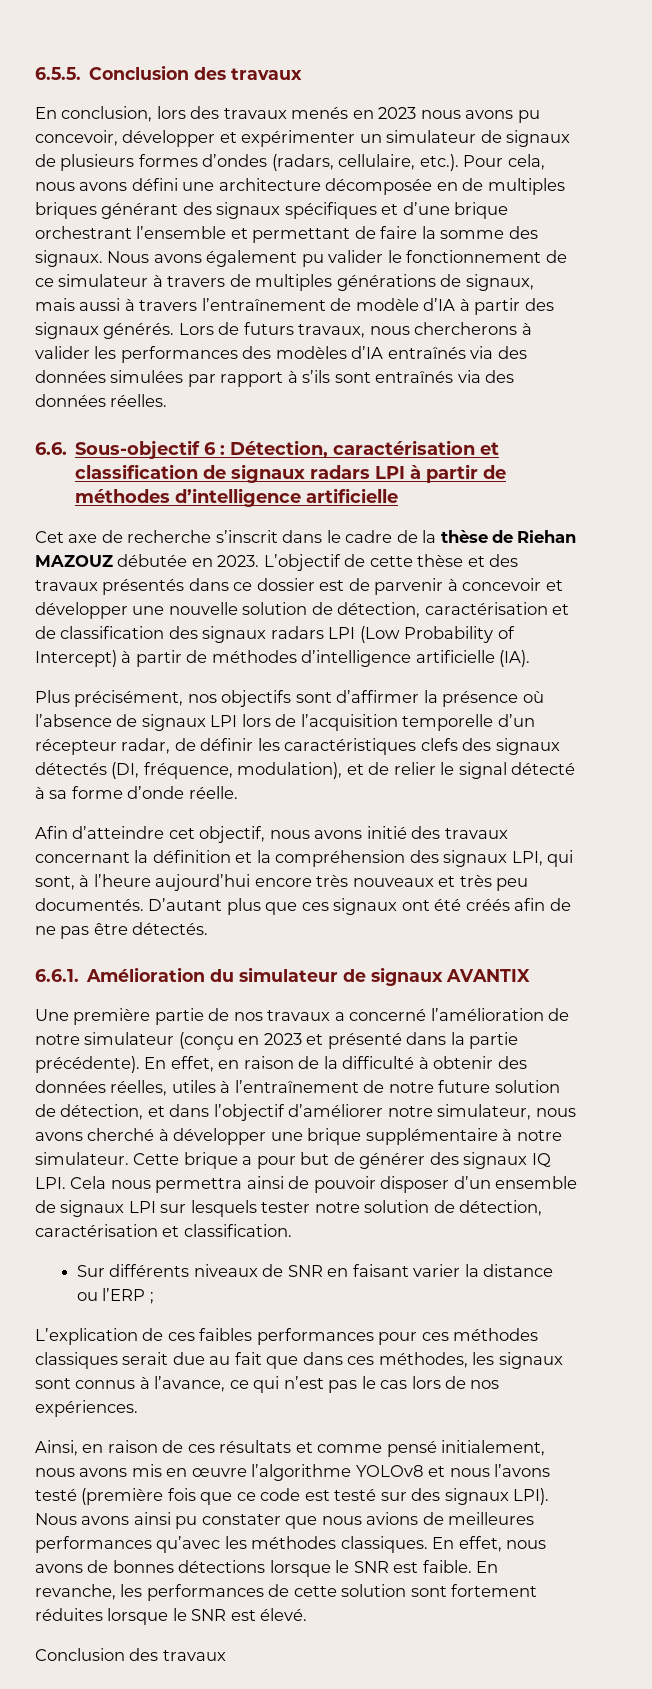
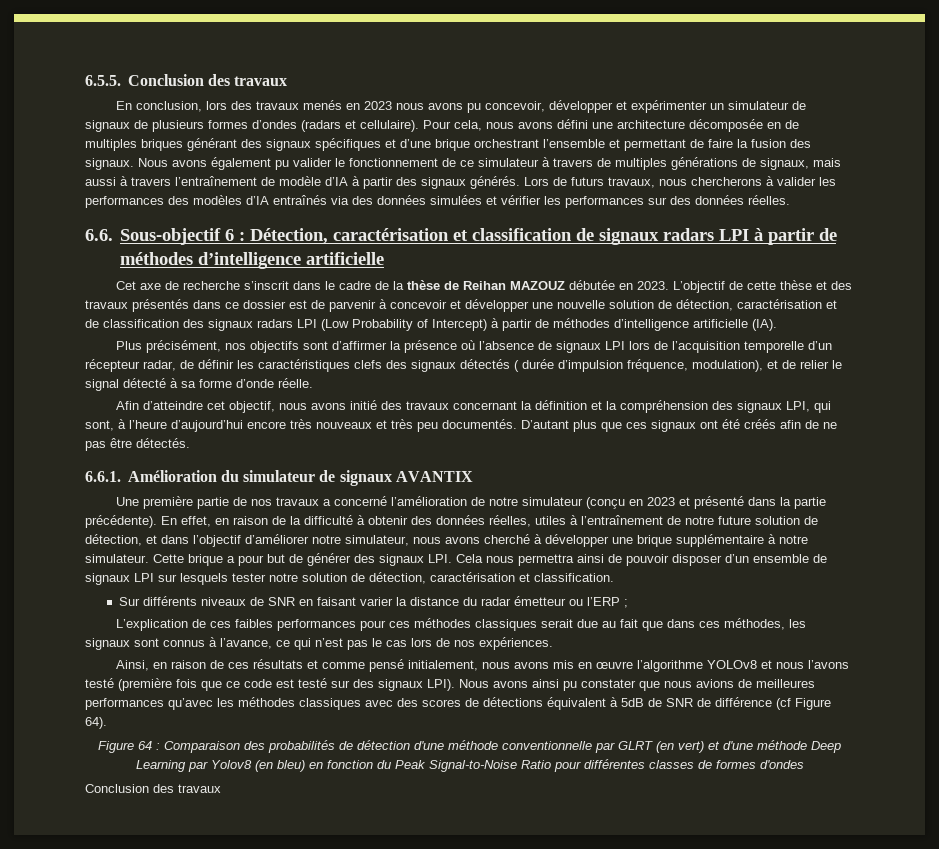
- En conclusion, lors des travaux menés en 2023 nous avons pu concevoir, développer et expérimenter un simulateur de signaux de plusieurs formes d’ondes (radars, cellulaire, etc.). Pour cela, nous avons défini une architecture décomposée en de multiples briques générant des signaux spécifiques et d’une brique orchestrant l’ensemble et permettant de faire la somme des signaux.
+ En conclusion, lors des travaux menés en 2023 nous avons pu concevoir, développer et expérimenter un simulateur de signaux de plusieurs formes d’ondes (radars et cellulaire). Pour cela, nous avons défini une architecture décomposée en de multiples briques générant des signaux spécifiques et d’une brique orchestrant l’ensemble et permettant de faire la fusion des signaux.
- Lors de futurs travaux, nous chercherons à valider les performances des modèles d’IA entraînés via des données simulées par rapport à s’ils sont entraînés via des données réelles.
+ Lors de futurs travaux, nous chercherons à valider les performances des modèles d’IA entraînés via des données simulées et vérifier les performances sur des données réelles.
- Cet axe de recherche s’inscrit dans le cadre de la thèse de Riehan MAZOUZ débutée en 2023.
+ Cet axe de recherche s’inscrit dans le cadre de la thèse de Reihan MAZOUZ débutée en 2023.
- Plus précisément, nos objectifs sont d’affirmer la présence où l’absence de signaux LPI lors de l’acquisition temporelle d’un récepteur radar, de définir les caractéristiques clefs des signaux détectés (DI, fréquence, modulation), et de relier le signal détecté à sa forme d’onde réelle.
+ Plus précisément, nos objectifs sont d’affirmer la présence où l’absence de signaux LPI lors de l’acquisition temporelle d’un récepteur radar, de définir les caractéristiques clefs des signaux détectés ( durée d’impulsion fréquence, modulation), et de relier le signal détecté à sa forme d’onde réelle.
- Afin d’atteindre cet objectif, nous avons initié des travaux concernant la définition et la compréhension des signaux LPI, qui sont, à l’heure aujourd’hui encore très nouveaux et très peu documentés.
+ Afin d’atteindre cet objectif, nous avons initié des travaux concernant la définition et la compréhension des signaux LPI, qui sont, à l’heure d’aujourd’hui encore très nouveaux et très peu documentés.
- Cette brique a pour but de générer des signaux IQ LPI. Cela nous permettra ainsi de pouvoir disposer d’un ensemble de signaux LPI sur lesquels tester notre solution de détection, caractérisation et classification.
+ Cette brique a pour but de générer des signaux LPI. Cela nous permettra ainsi de pouvoir disposer d’un ensemble de signaux LPI sur lesquels tester notre solution de détection, caractérisation et classification.
- Sur différents niveaux de SNR en faisant varier la distance ou l’ERP ;
+ Sur différents niveaux de SNR en faisant varier la distance du radar émetteur ou l’ERP ;
- Nous avons ainsi pu constater que nous avions de meilleures performances qu’avec les méthodes classiques. En effet, nous avons de bonnes détections lorsque le SNR est faible. En revanche, les performances de cette solution sont fortement réduites lorsque le SNR est élevé.
+ Nous avons ainsi pu constater que nous avions de meilleures performances qu’avec les méthodes classiques avec des scores de détections équivalent à 5dB de SNR de différence (cf Figure 64).
+ Figure 64 : Comparaison des probabilités de détection d'une méthode conventionnelle par GLRT (en vert) et d'une méthode Deep Learning par Yolov8 (en bleu) en fonction du Peak Signal-to-Noise Ratio pour différentes classes de formes d'ondes

